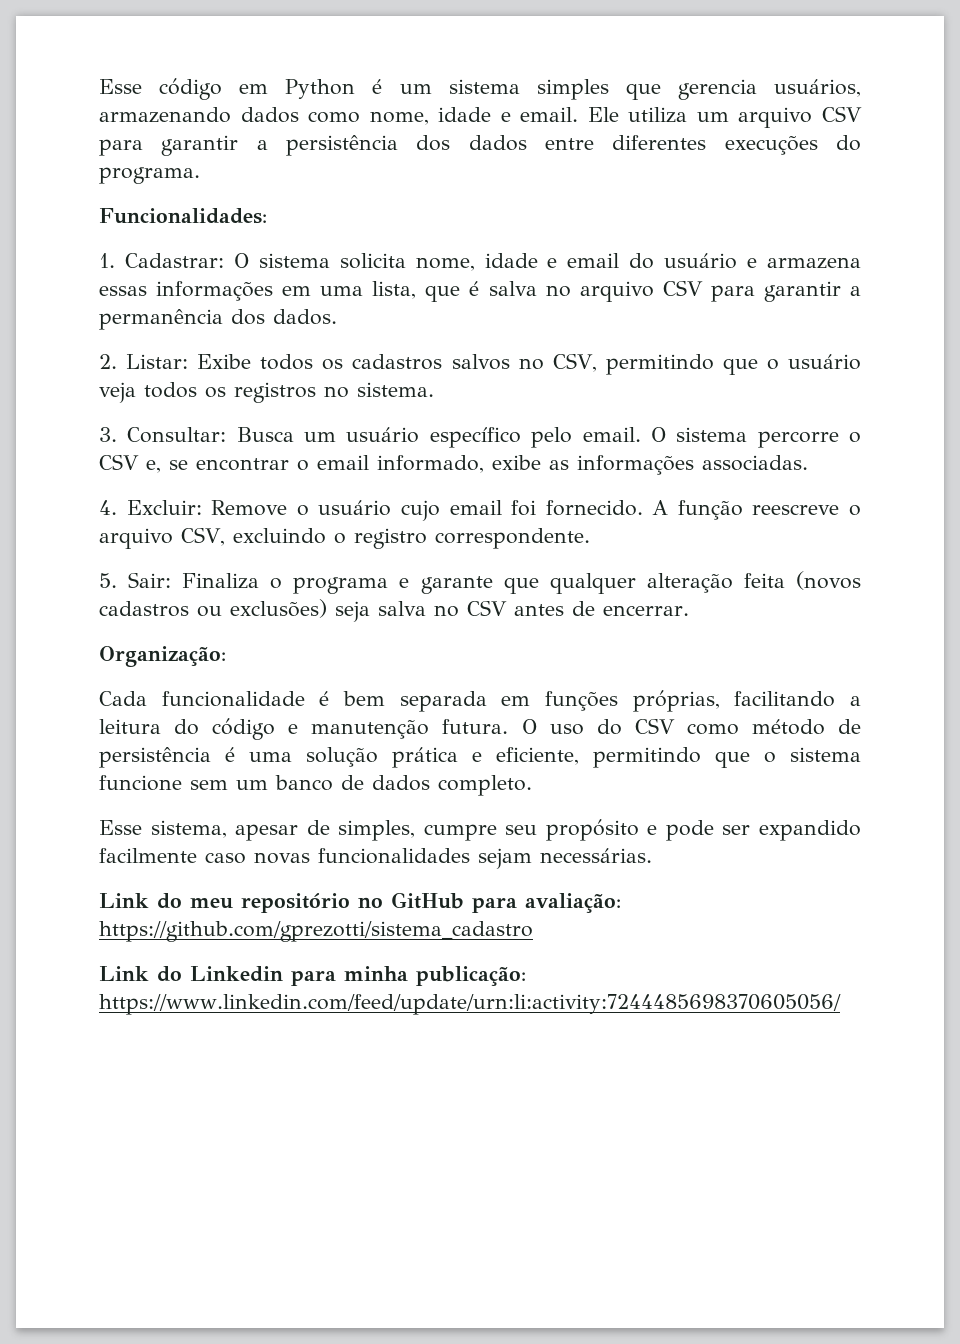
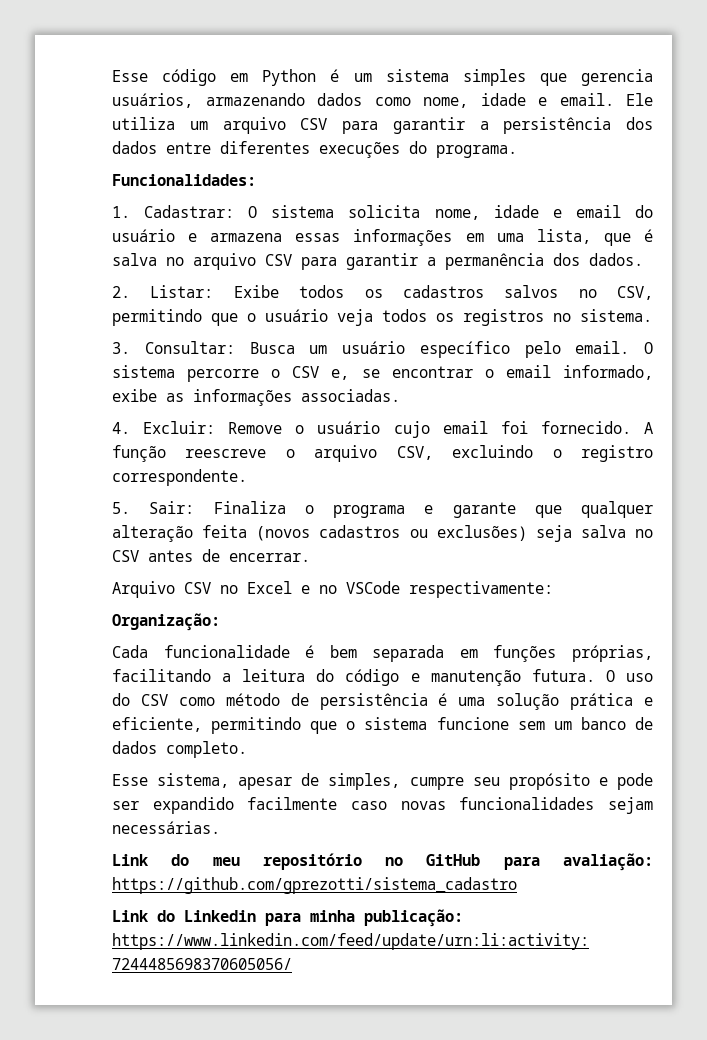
+ Arquivo CSV no Excel e no VSCode respectivamente:

